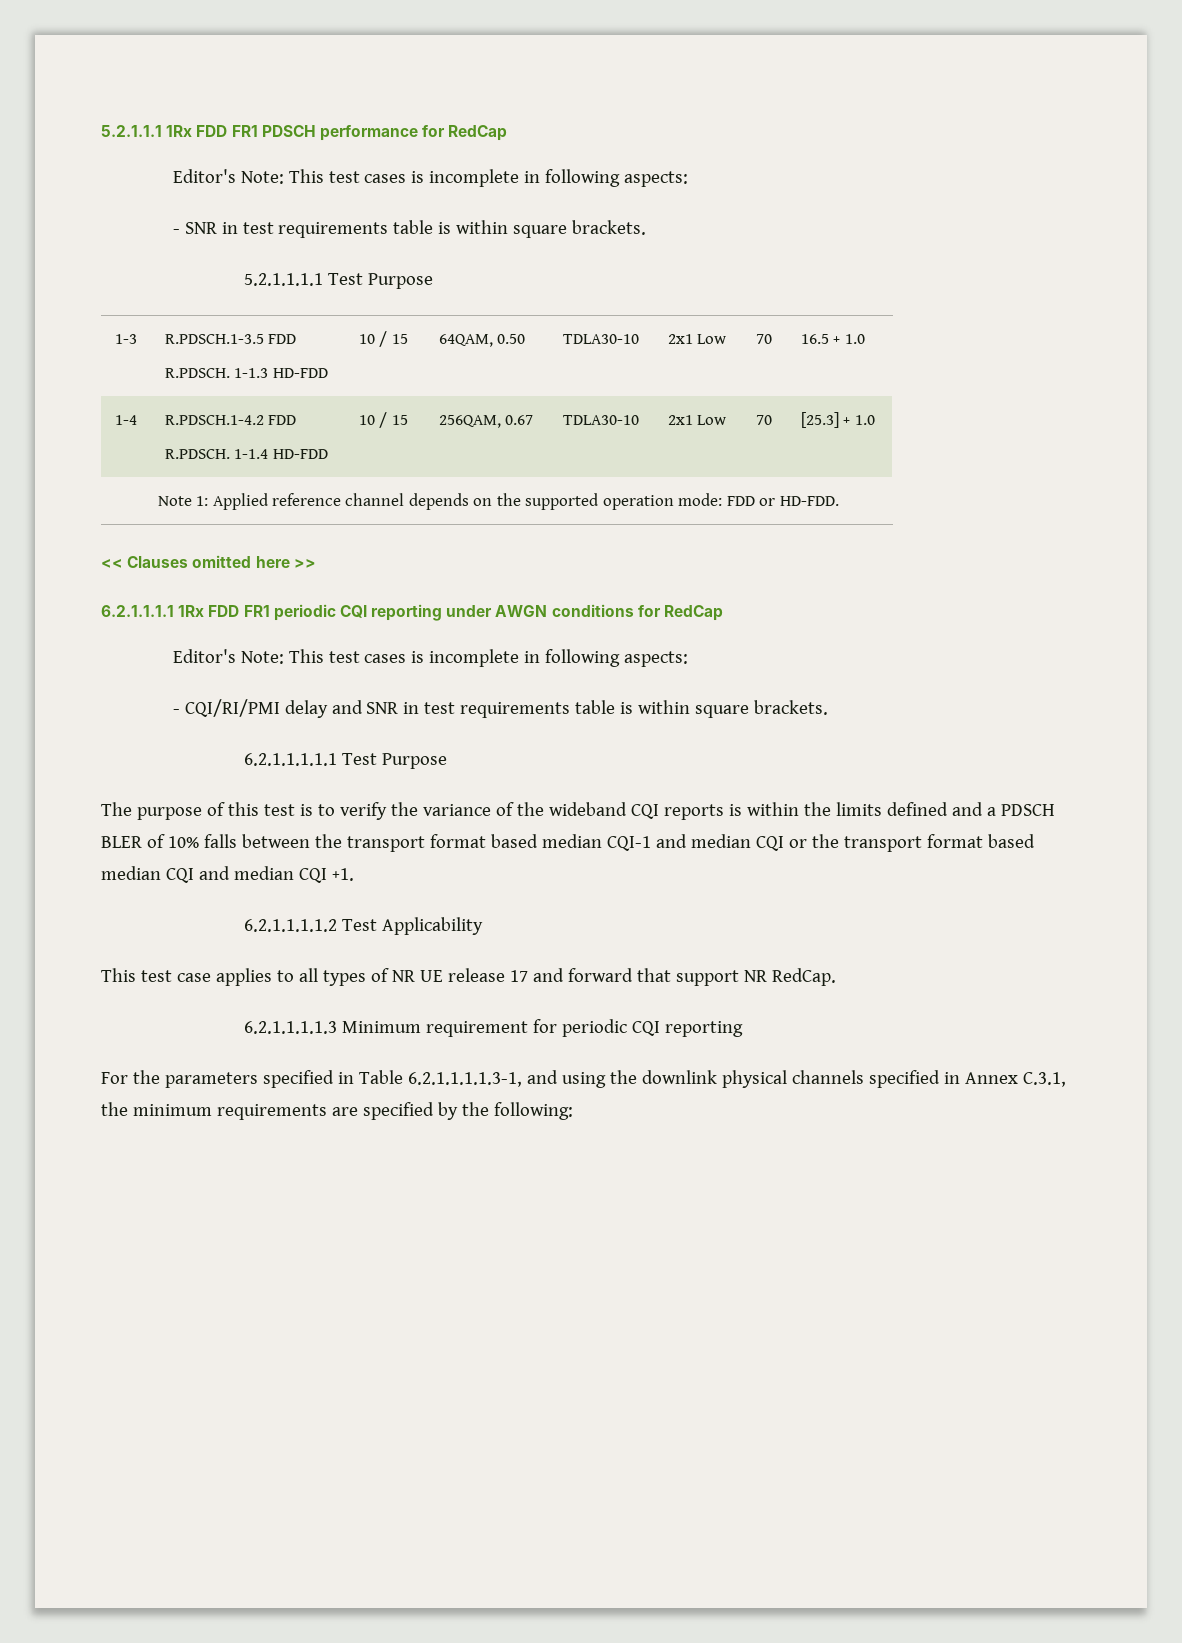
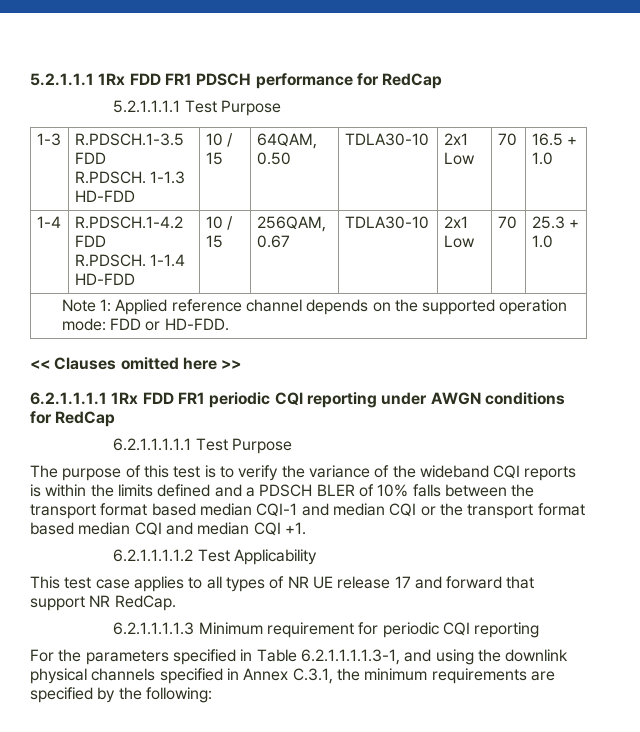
  5.2.1.1.1 1Rx FDD FR1 PDSCH performance for RedCap
- Editor's Note: This test cases is incomplete in following aspects:
- - SNR in test requirements table is within square brackets.
  1-4 | R.PDSCH.1-4.2 FDD
- R.PDSCH. 1-1.4 HD-FDD | 10 / 15 | 256QAM, 0.67 | TDLA30-10 | 2x1 Low | 70 | [25.3] + 1.0
+ R.PDSCH. 1-1.4 HD-FDD | 10 / 15 | 256QAM, 0.67 | TDLA30-10 | 2x1 Low | 70 | 25.3 + 1.0
  6.2.1.1.1.1 1Rx FDD FR1 periodic CQI reporting under AWGN conditions for RedCap
- Editor's Note: This test cases is incomplete in following aspects:
- - CQI/RI/PMI delay and SNR in test requirements table is within square brackets.

